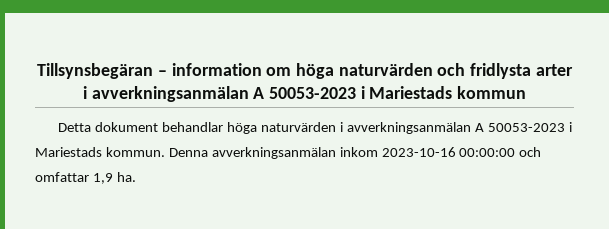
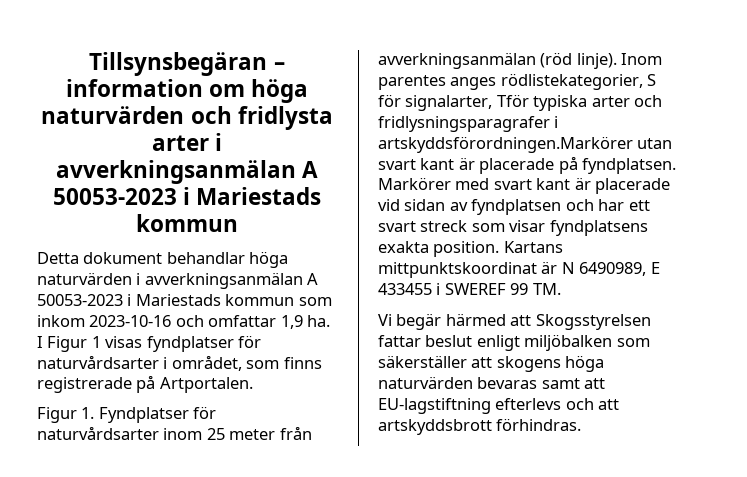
- Detta dokument behandlar höga naturvärden i avverkningsanmälan A 50053-2023 i Mariestads kommun. Denna avverkningsanmälan inkom 2023-10-16 00:00:00 och omfattar 1,9 ha.
+ Detta dokument behandlar höga naturvärden i avverkningsanmälan A 50053-2023 i Mariestads kommun som inkom 2023-10-16 och omfattar 1,9 ha.
+ I Figur 1 visas fyndplatser för naturvårdsarter i området, som finns registrerade på Artportalen.
+ Figur 1. Fyndplatser för naturvårdsarter inom 25 meter från avverkningsanmälan (röd linje). Inom parentes anges rödlistekategorier, S för signalarter, Tför typiska arter och fridlysningsparagrafer i artskyddsförordningen.Markörer utan svart kant är placerade på fyndplatsen. Markörer med svart kant är placerade vid sidan av fyndplatsen och har ett svart streck som visar fyndplatsens exakta position. Kartans mittpunktskoordinat är N 6490989, E 433455 i SWEREF 99 TM.
+ Vi begär härmed att Skogsstyrelsen fattar beslut enligt miljöbalken som säkerställer att skogens höga naturvärden bevaras samt att EU-lagstiftning efterlevs och att artskyddsbrott förhindras.

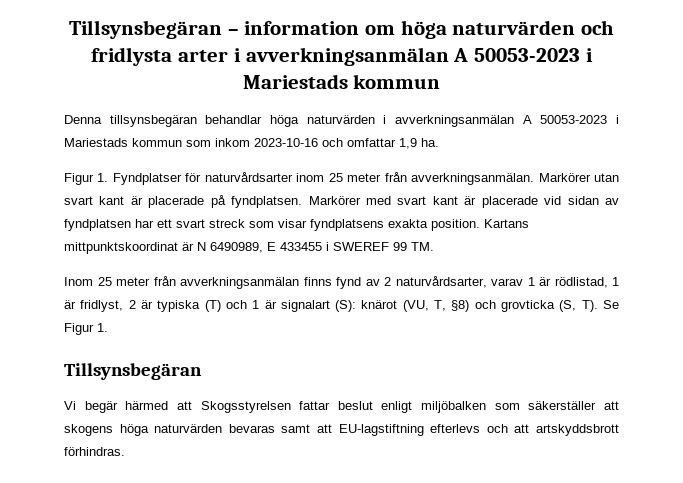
- Detta dokument behandlar höga naturvärden i avverkningsanmälan A 50053-2023 i Mariestads kommun som inkom 2023-10-16 och omfattar 1,9 ha. I Figur 1 visas fyndplatser för naturvårdsarter i området, som finns registrerade på Artportalen.
+ Denna tillsynsbegäran behandlar höga naturvärden i avverkningsanmälan A 50053-2023 i Mariestads kommun som inkom 2023-10-16 och omfattar 1,9 ha.
- Figur 1. Fyndplatser för naturvårdsarter inom 25 meter från avverkningsanmälan (röd linje). Inom parentes anges rödlistekategorier, S för signalarter, Tför typiska arter och fridlysningsparagrafer i artskyddsförordningen.Markörer utan svart kant är placerade på fyndplatsen.
+ Figur 1. Fyndplatser för naturvårdsarter inom 25 meter från avverkningsanmälan. Markörer utan svart kant är placerade på fyndplatsen.
- Markörer med svart kant är placerade vid sidan av fyndplatsen och har ett svart streck som visar fyndplatsens exakta position.
+ Markörer med svart kant är placerade vid sidan av fyndplatsen har ett svart streck som visar fyndplatsens exakta position.
+ Inom 25 meter från avverkningsanmälan finns fynd av 2 naturvårdsarter, varav 1 är rödlistad, 1 är fridlyst, 2 är typiska (T) och 1 är signalart (S): knärot (VU, T, §8) och grovticka (S, T). Se Figur 1.
+ Tillsynsbegäran

